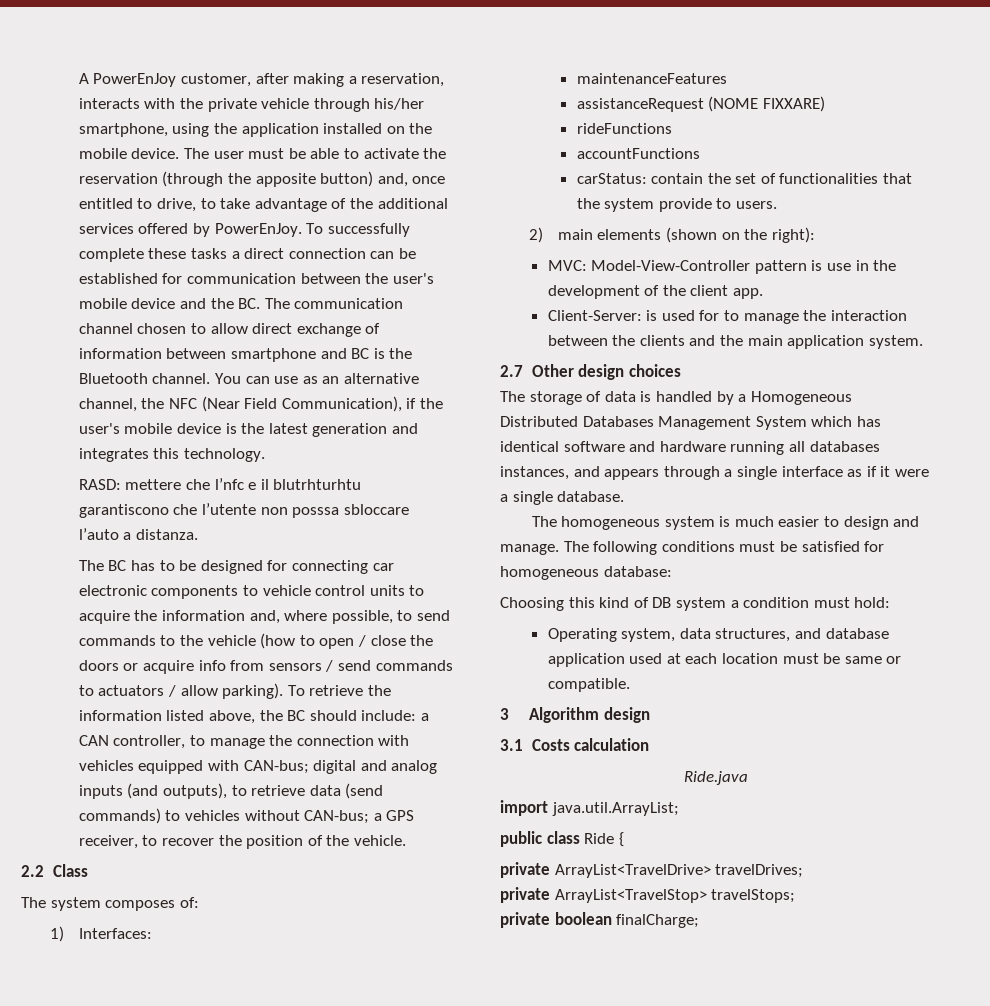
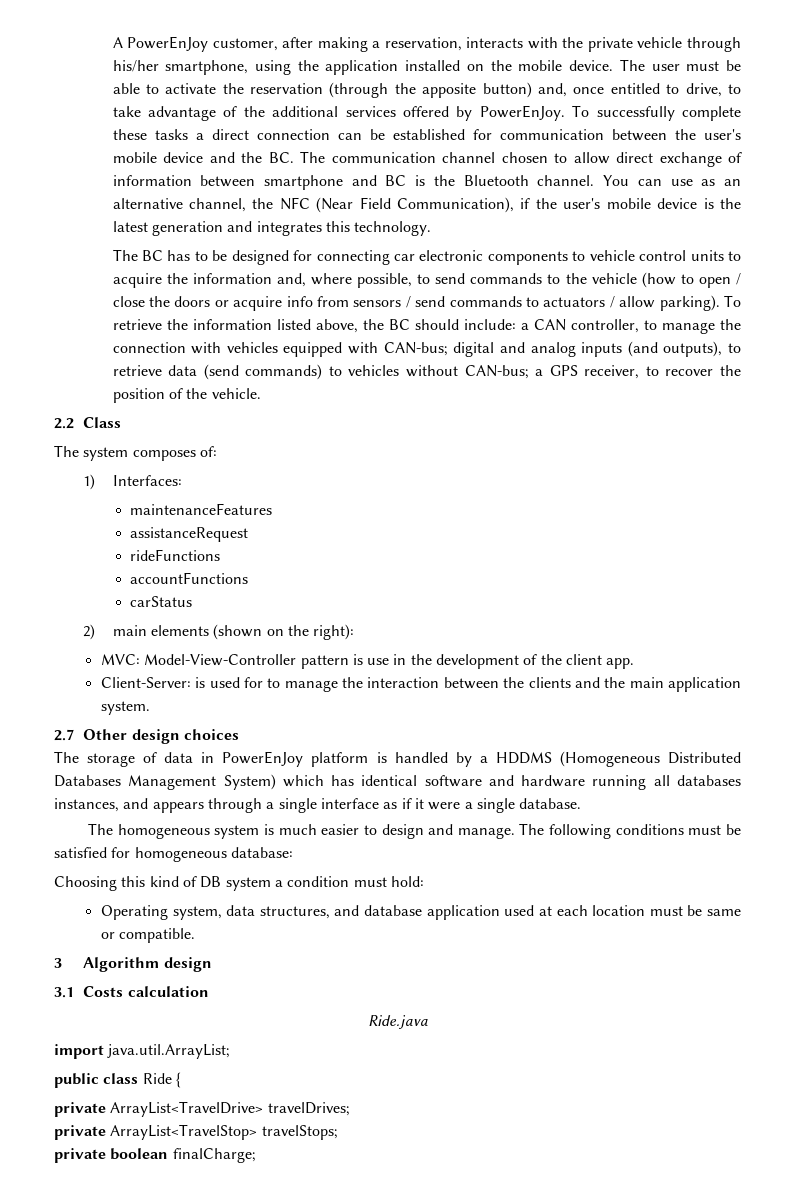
- RASD: mettere che l’nfc e il blutrhturhtu garantiscono che l’utente non posssa sbloccare l’auto a distanza.
- assistanceRequest (NOME FIXXARE)
+ assistanceRequest
- carStatus: contain the set of functionalities that the system provide to users.
+ carStatus
- The storage of data is handled by a Homogeneous Distributed Databases Management System which has identical software and hardware running all databases instances, and appears through a single interface as if it were a single database.
+ The storage of data in PowerEnJoy platform is handled by a HDDMS (Homogeneous Distributed Databases Management System) which has identical software and hardware running all databases instances, and appears through a single interface as if it were a single database.

